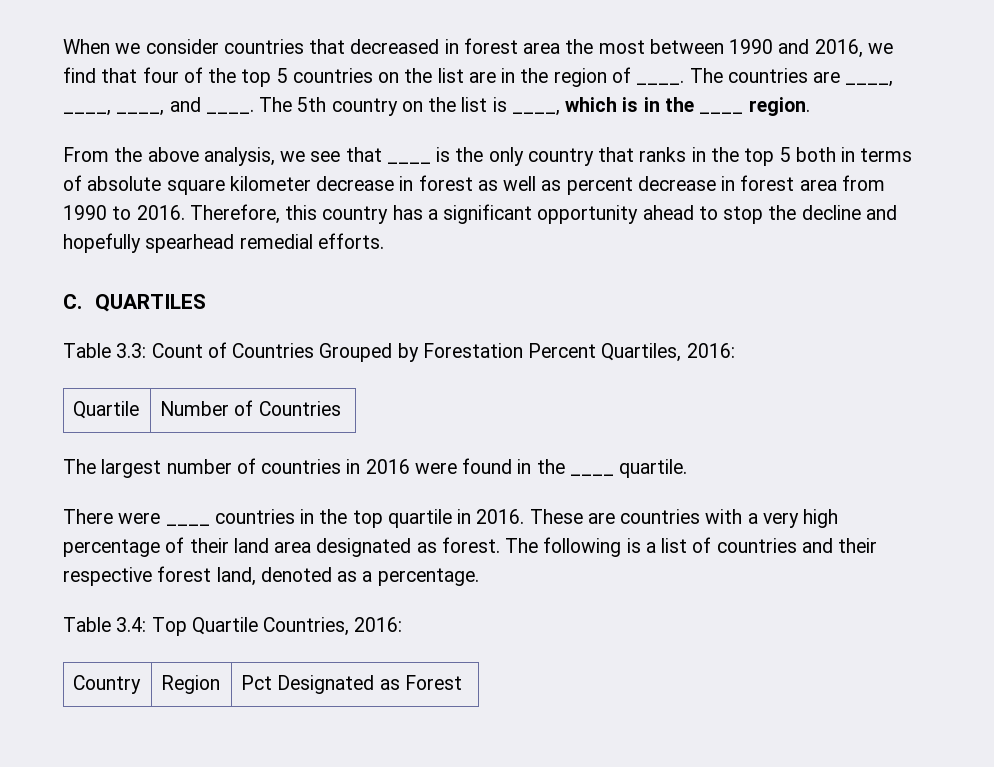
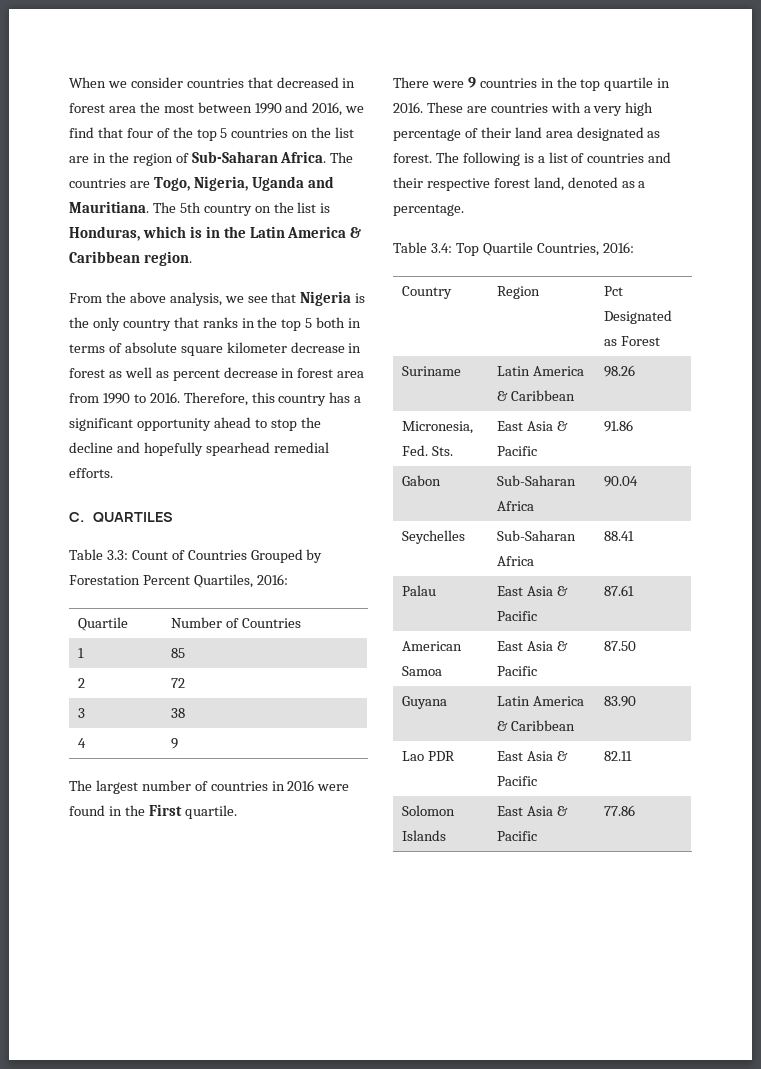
- When we consider countries that decreased in forest area the most between 1990 and 2016, we find that four of the top 5 countries on the list are in the region of ____.
+ When we consider countries that decreased in forest area the most between 1990 and 2016, we find that four of the top 5 countries on the list are in the region of Sub-Saharan Africa.
- The countries are ____, ____, ____, and ____.
+ The countries are Togo, Nigeria, Uganda and Mauritiana.
- The 5th country on the list is ____, which is in the ____ region.
+ The 5th country on the list is Honduras, which is in the Latin America & Caribbean region.
- From the above analysis, we see that ____ is the only country that ranks in the top 5 both in terms of absolute square kilometer decrease in forest as well as percent decrease in forest area from 1990 to 2016.
+ From the above analysis, we see that Nigeria is the only country that ranks in the top 5 both in terms of absolute square kilometer decrease in forest as well as percent decrease in forest area from 1990 to 2016.
+ 1 | 85
+ 2 | 72
+ 3 | 38
+ 4 | 9
- The largest number of countries in 2016 were found in the ____ quartile.
+ The largest number of countries in 2016 were found in the First quartile.
- There were ____ countries in the top quartile in 2016.
+ There were 9 countries in the top quartile in 2016.
+ Suriname | Latin America & Caribbean | 98.26
+ Micronesia, Fed. Sts. | East Asia & Pacific | 91.86
+ Gabon | Sub-Saharan Africa | 90.04
+ Seychelles | Sub-Saharan Africa | 88.41
+ Palau | East Asia & Pacific | 87.61
+ American Samoa | East Asia & Pacific | 87.50
+ Guyana | Latin America & Caribbean | 83.90
+ Lao PDR | East Asia & Pacific | 82.11
+ Solomon Islands | East Asia & Pacific | 77.86

